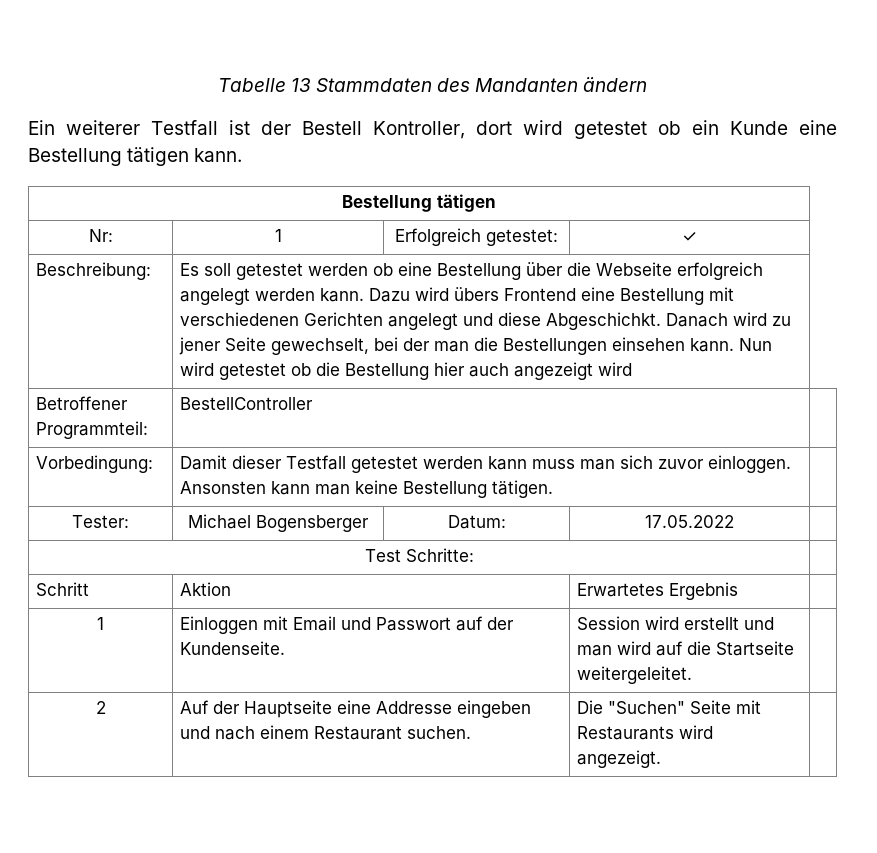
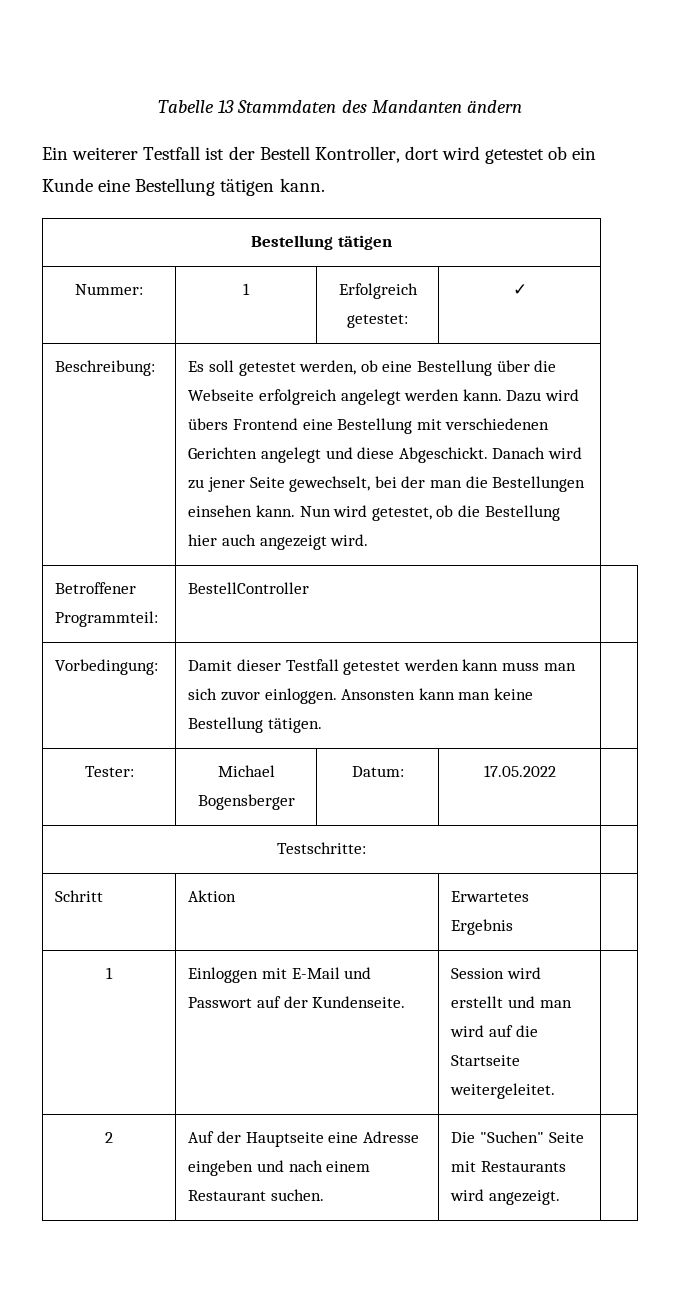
- Nr: | 1 | Erfolgreich getestet: | ✓
+ Nummer: | 1 | Erfolgreich getestet: | ✓
- Es soll getestet werden ob eine Bestellung über die Webseite erfolgreich angelegt werden kann.
+ Es soll getestet werden, ob eine Bestellung über die Webseite erfolgreich angelegt werden kann.
- Dazu wird übers Frontend eine Bestellung mit verschiedenen Gerichten angelegt und diese Abgeschichkt.
+ Dazu wird übers Frontend eine Bestellung mit verschiedenen Gerichten angelegt und diese Abgeschickt.
- Nun wird getestet ob die Bestellung hier auch angezeigt wird
+ Nun wird getestet, ob die Bestellung hier auch angezeigt wird.
- Test Schritte: |
+ Testschritte: |
- 1 | Einloggen mit Email und Passwort auf der Kundenseite. | Session wird erstellt und man wird auf die Startseite weitergeleitet. |
+ 1 | Einloggen mit E-Mail und Passwort auf der Kundenseite. | Session wird erstellt und man wird auf die Startseite weitergeleitet. |
- 2 | Auf der Hauptseite eine Addresse eingeben und nach einem Restaurant suchen. | Die "Suchen" Seite mit Restaurants wird angezeigt. |
+ 2 | Auf der Hauptseite eine Adresse eingeben und nach einem Restaurant suchen. | Die "Suchen" Seite mit Restaurants wird angezeigt. |

